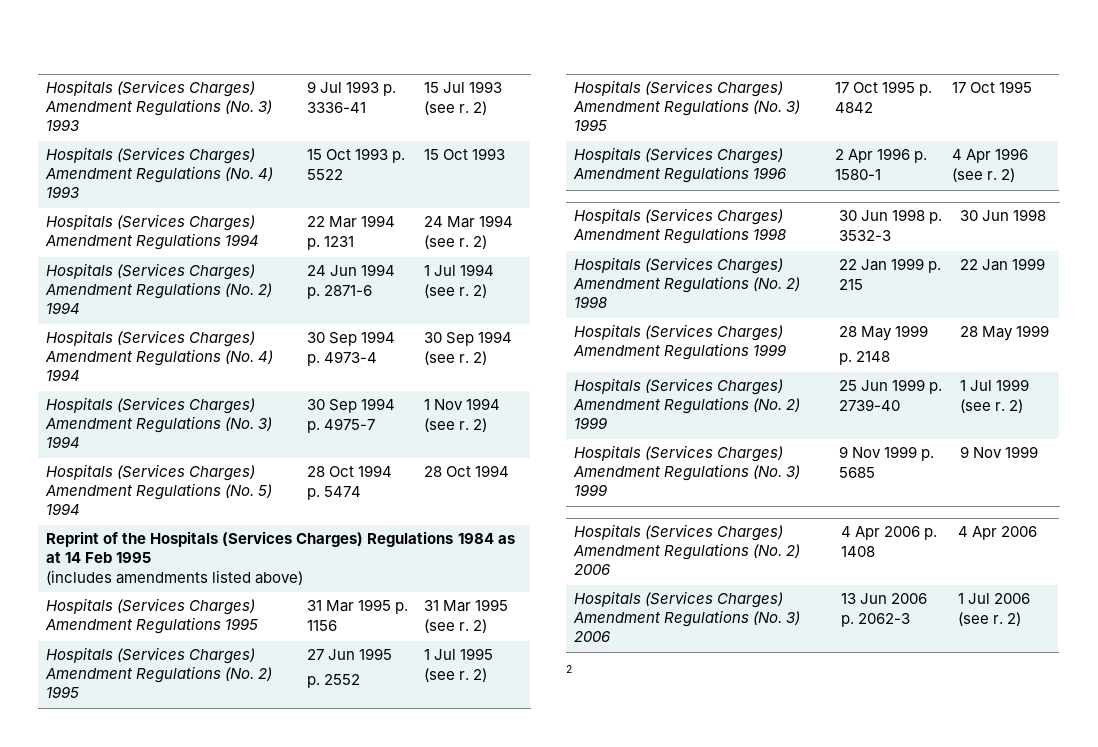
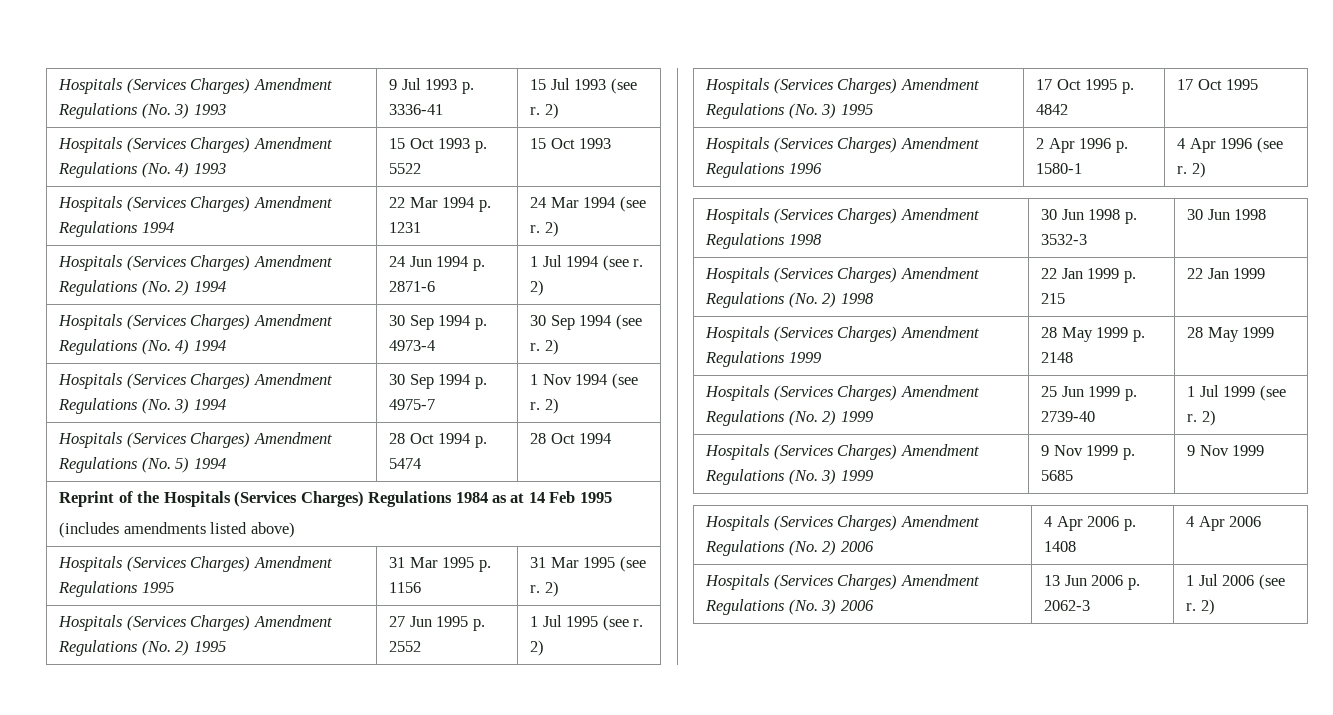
- Hospitals (Services Charges) Amendment Regulations (No. 2) 1995 | 27 Jun 1995
- p. 2552 | 1 Jul 1995 (see r. 2)
+ Hospitals (Services Charges) Amendment Regulations (No. 2) 1995 | 27 Jun 1995 p. 2552 | 1 Jul 1995 (see r. 2)
- Hospitals (Services Charges) Amendment Regulations 1999 | 28 May 1999
- p. 2148 | 28 May 1999
+ Hospitals (Services Charges) Amendment Regulations 1999 | 28 May 1999 p. 2148 | 28 May 1999
  Hospitals (Services Charges) Amendment Regulations (No. 3) 2006 | 13 Jun 2006 p. 2062-3 | 1 Jul 2006 (see r. 2)
- 2

